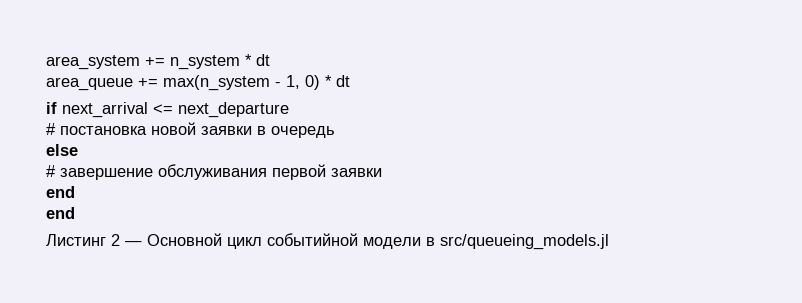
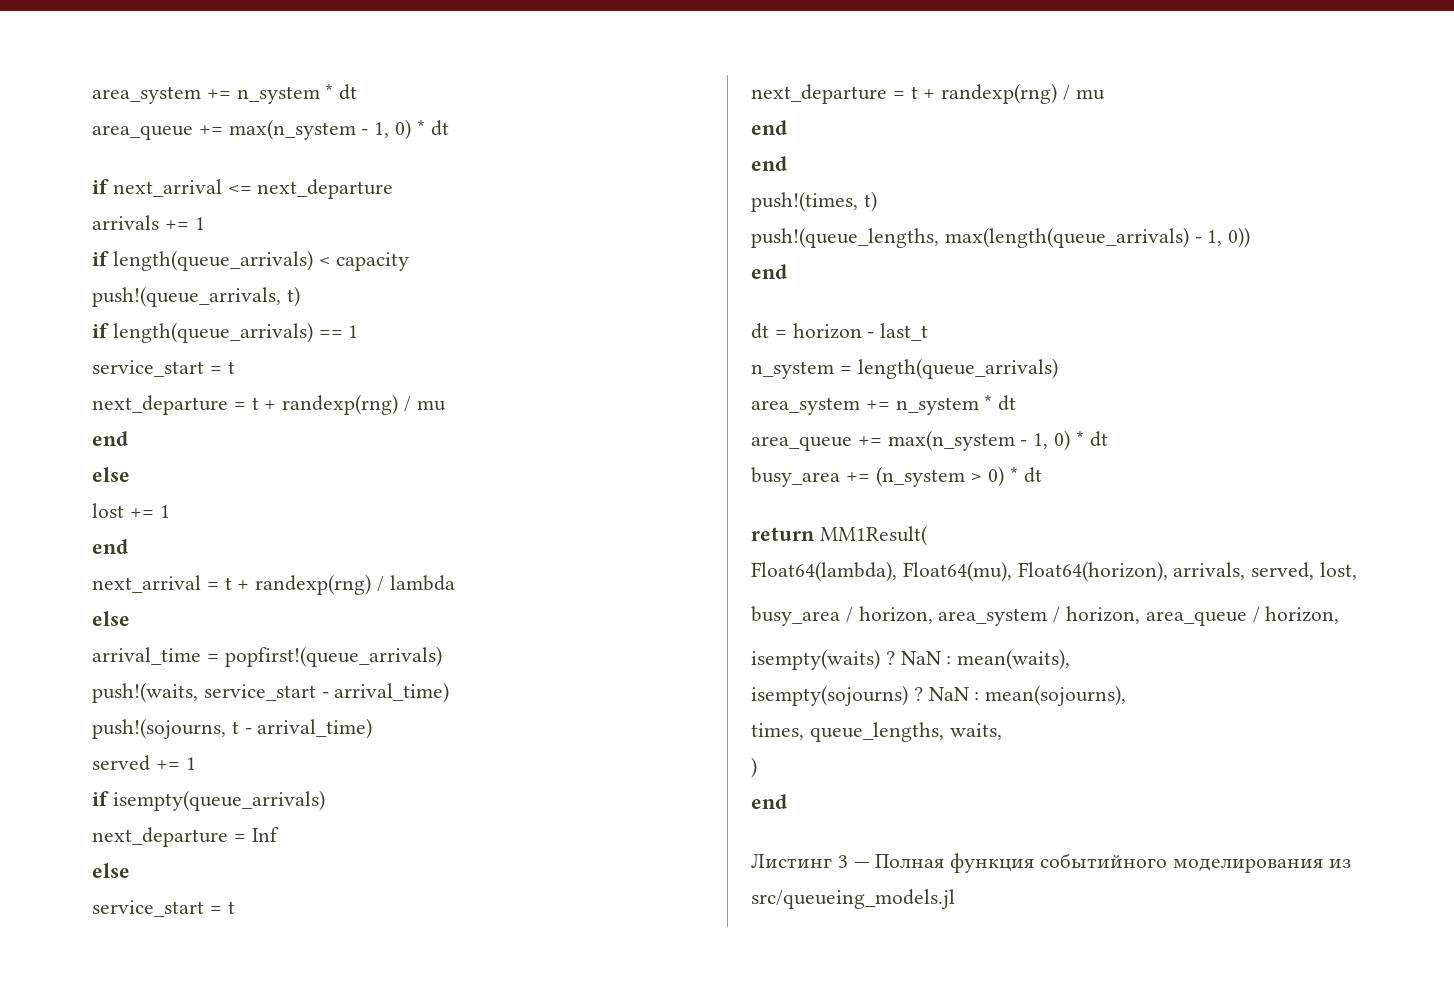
- # постановка новой заявки в очередь
+ arrivals += 1
+ if length(queue_arrivals) < capacity
+ push!(queue_arrivals, t)
+ if length(queue_arrivals) == 1
+ service_start = t
+ next_departure = t + randexp(rng) / mu
+ end
  else
- # завершение обслуживания первой заявки
+ lost += 1
+ end
+ next_arrival = t + randexp(rng) / lambda
+ else
+ arrival_time = popfirst!(queue_arrivals)
+ push!(waits, service_start - arrival_time)
+ push!(sojourns, t - arrival_time)
+ served += 1
+ if isempty(queue_arrivals)
+ next_departure = Inf
+ else
+ service_start = t
+ next_departure = t + randexp(rng) / mu
  end
  end
- Листинг 2 — Основной цикл событийной модели в src/queueing_models.jl
+ push!(times, t)
+ push!(queue_lengths, max(length(queue_arrivals) - 1, 0))
+ end
+ dt = horizon - last_t
+ n_system = length(queue_arrivals)
+ area_system += n_system * dt
+ area_queue += max(n_system - 1, 0) * dt
+ busy_area += (n_system > 0) * dt
+ return MM1Result(
+ Float64(lambda), Float64(mu), Float64(horizon), arrivals, served, lost,
+ busy_area / horizon, area_system / horizon, area_queue / horizon,
+ isempty(waits) ? NaN : mean(waits),
+ isempty(sojourns) ? NaN : mean(sojourns),
+ times, queue_lengths, waits,
+ )
+ end
+ Листинг 3 — Полная функция событийного моделирования из src/queueing_models.jl

